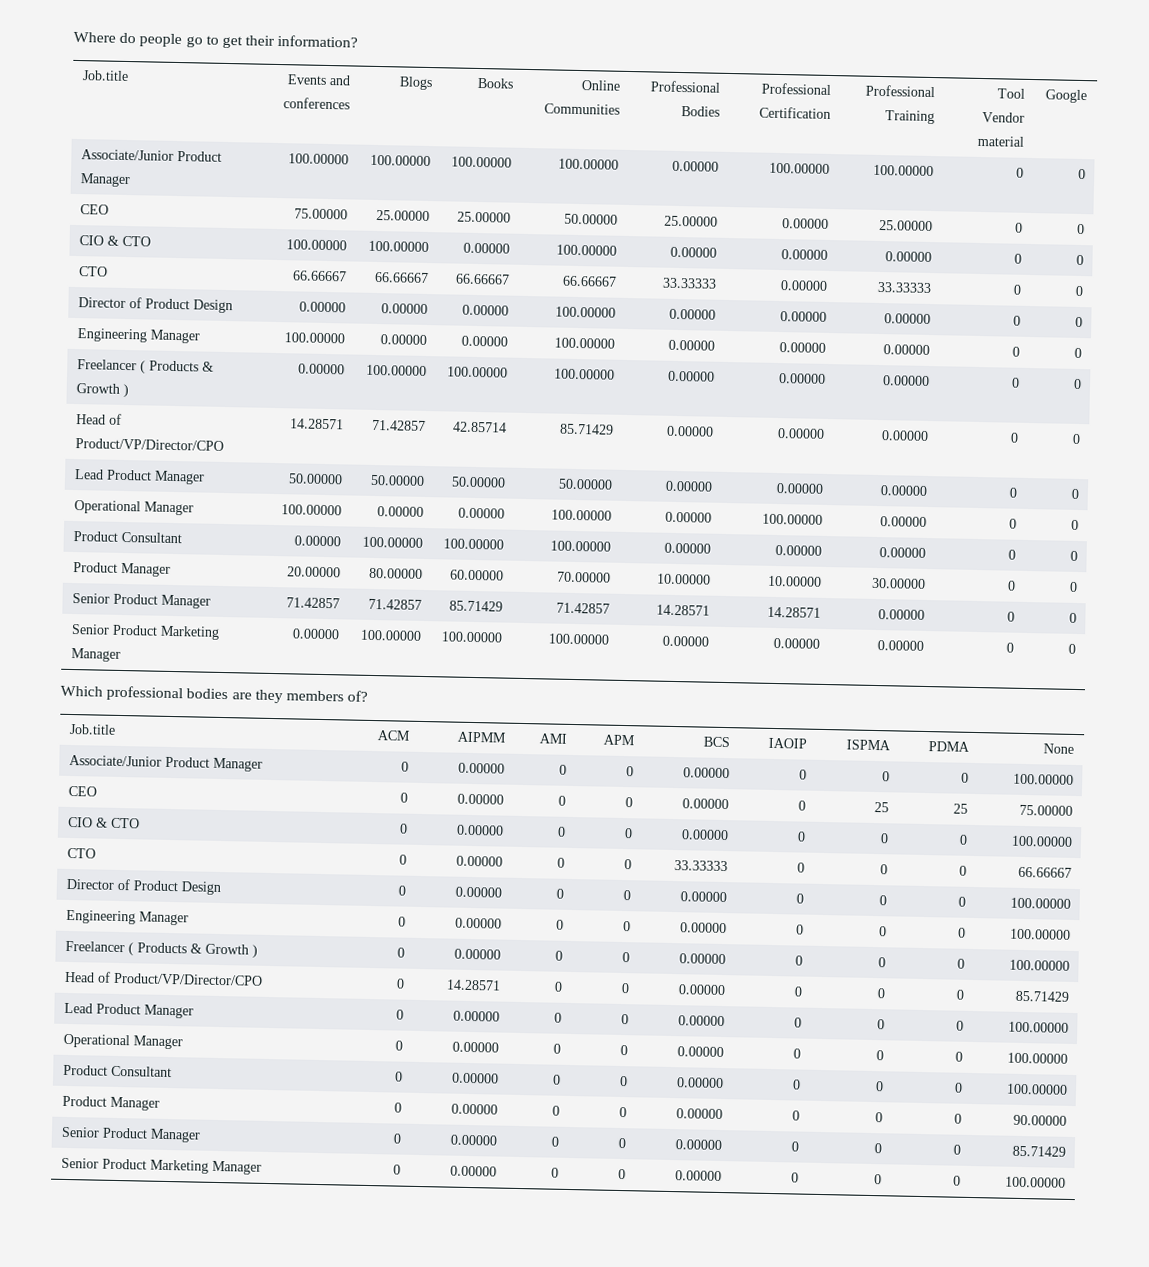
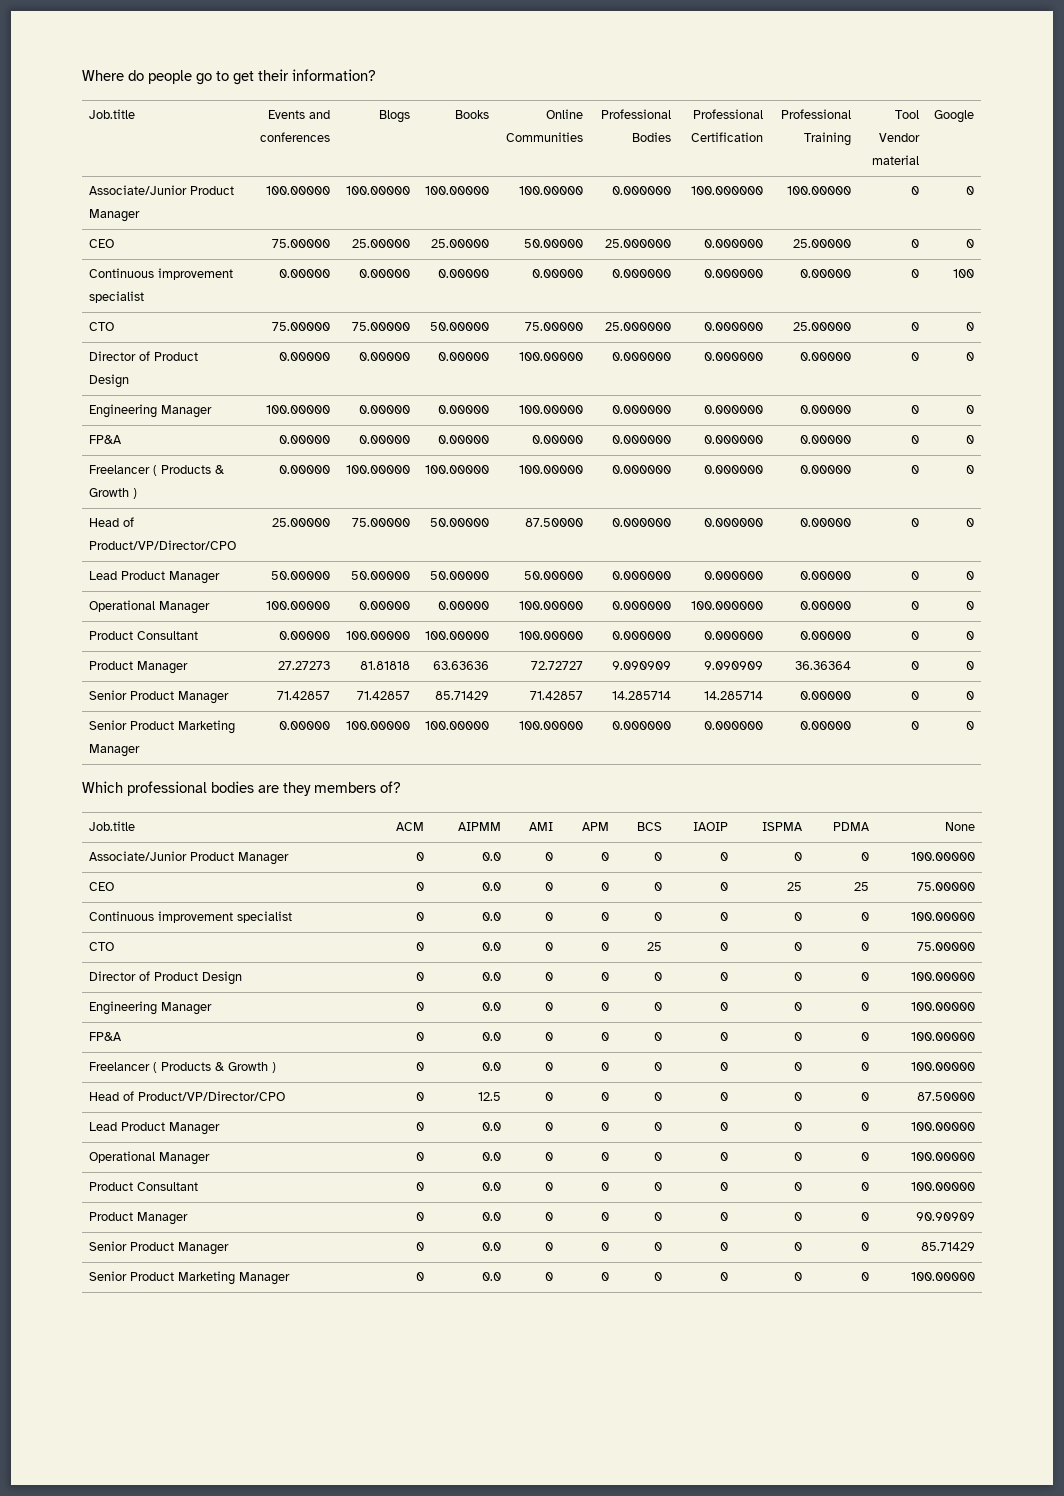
- Associate/Junior Product Manager | 100.00000 | 100.00000 | 100.00000 | 100.00000 | 0.00000 | 100.00000 | 100.00000 | 0 | 0
+ Associate/Junior Product Manager | 100.00000 | 100.00000 | 100.00000 | 100.00000 | 0.000000 | 100.000000 | 100.00000 | 0 | 0
- CEO | 75.00000 | 25.00000 | 25.00000 | 50.00000 | 25.00000 | 0.00000 | 25.00000 | 0 | 0
- CIO & CTO | 100.00000 | 100.00000 | 0.00000 | 100.00000 | 0.00000 | 0.00000 | 0.00000 | 0 | 0
- CTO | 66.66667 | 66.66667 | 66.66667 | 66.66667 | 33.33333 | 0.00000 | 33.33333 | 0 | 0
+ CEO | 75.00000 | 25.00000 | 25.00000 | 50.00000 | 25.000000 | 0.000000 | 25.00000 | 0 | 0
+ Continuous improvement specialist | 0.00000 | 0.00000 | 0.00000 | 0.00000 | 0.000000 | 0.000000 | 0.00000 | 0 | 100
+ CTO | 75.00000 | 75.00000 | 50.00000 | 75.00000 | 25.000000 | 0.000000 | 25.00000 | 0 | 0
- Director of Product Design | 0.00000 | 0.00000 | 0.00000 | 100.00000 | 0.00000 | 0.00000 | 0.00000 | 0 | 0
+ Director of Product Design | 0.00000 | 0.00000 | 0.00000 | 100.00000 | 0.000000 | 0.000000 | 0.00000 | 0 | 0
- Engineering Manager | 100.00000 | 0.00000 | 0.00000 | 100.00000 | 0.00000 | 0.00000 | 0.00000 | 0 | 0
+ Engineering Manager | 100.00000 | 0.00000 | 0.00000 | 100.00000 | 0.000000 | 0.000000 | 0.00000 | 0 | 0
+ FP&A | 0.00000 | 0.00000 | 0.00000 | 0.00000 | 0.000000 | 0.000000 | 0.00000 | 0 | 0
- Freelancer ( Products & Growth ) | 0.00000 | 100.00000 | 100.00000 | 100.00000 | 0.00000 | 0.00000 | 0.00000 | 0 | 0
+ Freelancer ( Products & Growth ) | 0.00000 | 100.00000 | 100.00000 | 100.00000 | 0.000000 | 0.000000 | 0.00000 | 0 | 0
- Head of Product/VP/Director/CPO | 14.28571 | 71.42857 | 42.85714 | 85.71429 | 0.00000 | 0.00000 | 0.00000 | 0 | 0
+ Head of Product/VP/Director/CPO | 25.00000 | 75.00000 | 50.00000 | 87.50000 | 0.000000 | 0.000000 | 0.00000 | 0 | 0
- Lead Product Manager | 50.00000 | 50.00000 | 50.00000 | 50.00000 | 0.00000 | 0.00000 | 0.00000 | 0 | 0
+ Lead Product Manager | 50.00000 | 50.00000 | 50.00000 | 50.00000 | 0.000000 | 0.000000 | 0.00000 | 0 | 0
- Operational Manager | 100.00000 | 0.00000 | 0.00000 | 100.00000 | 0.00000 | 100.00000 | 0.00000 | 0 | 0
+ Operational Manager | 100.00000 | 0.00000 | 0.00000 | 100.00000 | 0.000000 | 100.000000 | 0.00000 | 0 | 0
- Product Consultant | 0.00000 | 100.00000 | 100.00000 | 100.00000 | 0.00000 | 0.00000 | 0.00000 | 0 | 0
+ Product Consultant | 0.00000 | 100.00000 | 100.00000 | 100.00000 | 0.000000 | 0.000000 | 0.00000 | 0 | 0
- Product Manager | 20.00000 | 80.00000 | 60.00000 | 70.00000 | 10.00000 | 10.00000 | 30.00000 | 0 | 0
+ Product Manager | 27.27273 | 81.81818 | 63.63636 | 72.72727 | 9.090909 | 9.090909 | 36.36364 | 0 | 0
- Senior Product Manager | 71.42857 | 71.42857 | 85.71429 | 71.42857 | 14.28571 | 14.28571 | 0.00000 | 0 | 0
+ Senior Product Manager | 71.42857 | 71.42857 | 85.71429 | 71.42857 | 14.285714 | 14.285714 | 0.00000 | 0 | 0
- Senior Product Marketing Manager | 0.00000 | 100.00000 | 100.00000 | 100.00000 | 0.00000 | 0.00000 | 0.00000 | 0 | 0
+ Senior Product Marketing Manager | 0.00000 | 100.00000 | 100.00000 | 100.00000 | 0.000000 | 0.000000 | 0.00000 | 0 | 0
- Associate/Junior Product Manager | 0 | 0.00000 | 0 | 0 | 0.00000 | 0 | 0 | 0 | 100.00000
+ Associate/Junior Product Manager | 0 | 0.0 | 0 | 0 | 0 | 0 | 0 | 0 | 100.00000
- CEO | 0 | 0.00000 | 0 | 0 | 0.00000 | 0 | 25 | 25 | 75.00000
+ CEO | 0 | 0.0 | 0 | 0 | 0 | 0 | 25 | 25 | 75.00000
- CIO & CTO | 0 | 0.00000 | 0 | 0 | 0.00000 | 0 | 0 | 0 | 100.00000
+ Continuous improvement specialist | 0 | 0.0 | 0 | 0 | 0 | 0 | 0 | 0 | 100.00000
- CTO | 0 | 0.00000 | 0 | 0 | 33.33333 | 0 | 0 | 0 | 66.66667
+ CTO | 0 | 0.0 | 0 | 0 | 25 | 0 | 0 | 0 | 75.00000
- Director of Product Design | 0 | 0.00000 | 0 | 0 | 0.00000 | 0 | 0 | 0 | 100.00000
+ Director of Product Design | 0 | 0.0 | 0 | 0 | 0 | 0 | 0 | 0 | 100.00000
- Engineering Manager | 0 | 0.00000 | 0 | 0 | 0.00000 | 0 | 0 | 0 | 100.00000
+ Engineering Manager | 0 | 0.0 | 0 | 0 | 0 | 0 | 0 | 0 | 100.00000
+ FP&A | 0 | 0.0 | 0 | 0 | 0 | 0 | 0 | 0 | 100.00000
- Freelancer ( Products & Growth ) | 0 | 0.00000 | 0 | 0 | 0.00000 | 0 | 0 | 0 | 100.00000
+ Freelancer ( Products & Growth ) | 0 | 0.0 | 0 | 0 | 0 | 0 | 0 | 0 | 100.00000
- Head of Product/VP/Director/CPO | 0 | 14.28571 | 0 | 0 | 0.00000 | 0 | 0 | 0 | 85.71429
+ Head of Product/VP/Director/CPO | 0 | 12.5 | 0 | 0 | 0 | 0 | 0 | 0 | 87.50000
- Lead Product Manager | 0 | 0.00000 | 0 | 0 | 0.00000 | 0 | 0 | 0 | 100.00000
+ Lead Product Manager | 0 | 0.0 | 0 | 0 | 0 | 0 | 0 | 0 | 100.00000
- Operational Manager | 0 | 0.00000 | 0 | 0 | 0.00000 | 0 | 0 | 0 | 100.00000
+ Operational Manager | 0 | 0.0 | 0 | 0 | 0 | 0 | 0 | 0 | 100.00000
- Product Consultant | 0 | 0.00000 | 0 | 0 | 0.00000 | 0 | 0 | 0 | 100.00000
+ Product Consultant | 0 | 0.0 | 0 | 0 | 0 | 0 | 0 | 0 | 100.00000
- Product Manager | 0 | 0.00000 | 0 | 0 | 0.00000 | 0 | 0 | 0 | 90.00000
+ Product Manager | 0 | 0.0 | 0 | 0 | 0 | 0 | 0 | 0 | 90.90909
- Senior Product Manager | 0 | 0.00000 | 0 | 0 | 0.00000 | 0 | 0 | 0 | 85.71429
+ Senior Product Manager | 0 | 0.0 | 0 | 0 | 0 | 0 | 0 | 0 | 85.71429
- Senior Product Marketing Manager | 0 | 0.00000 | 0 | 0 | 0.00000 | 0 | 0 | 0 | 100.00000
+ Senior Product Marketing Manager | 0 | 0.0 | 0 | 0 | 0 | 0 | 0 | 0 | 100.00000

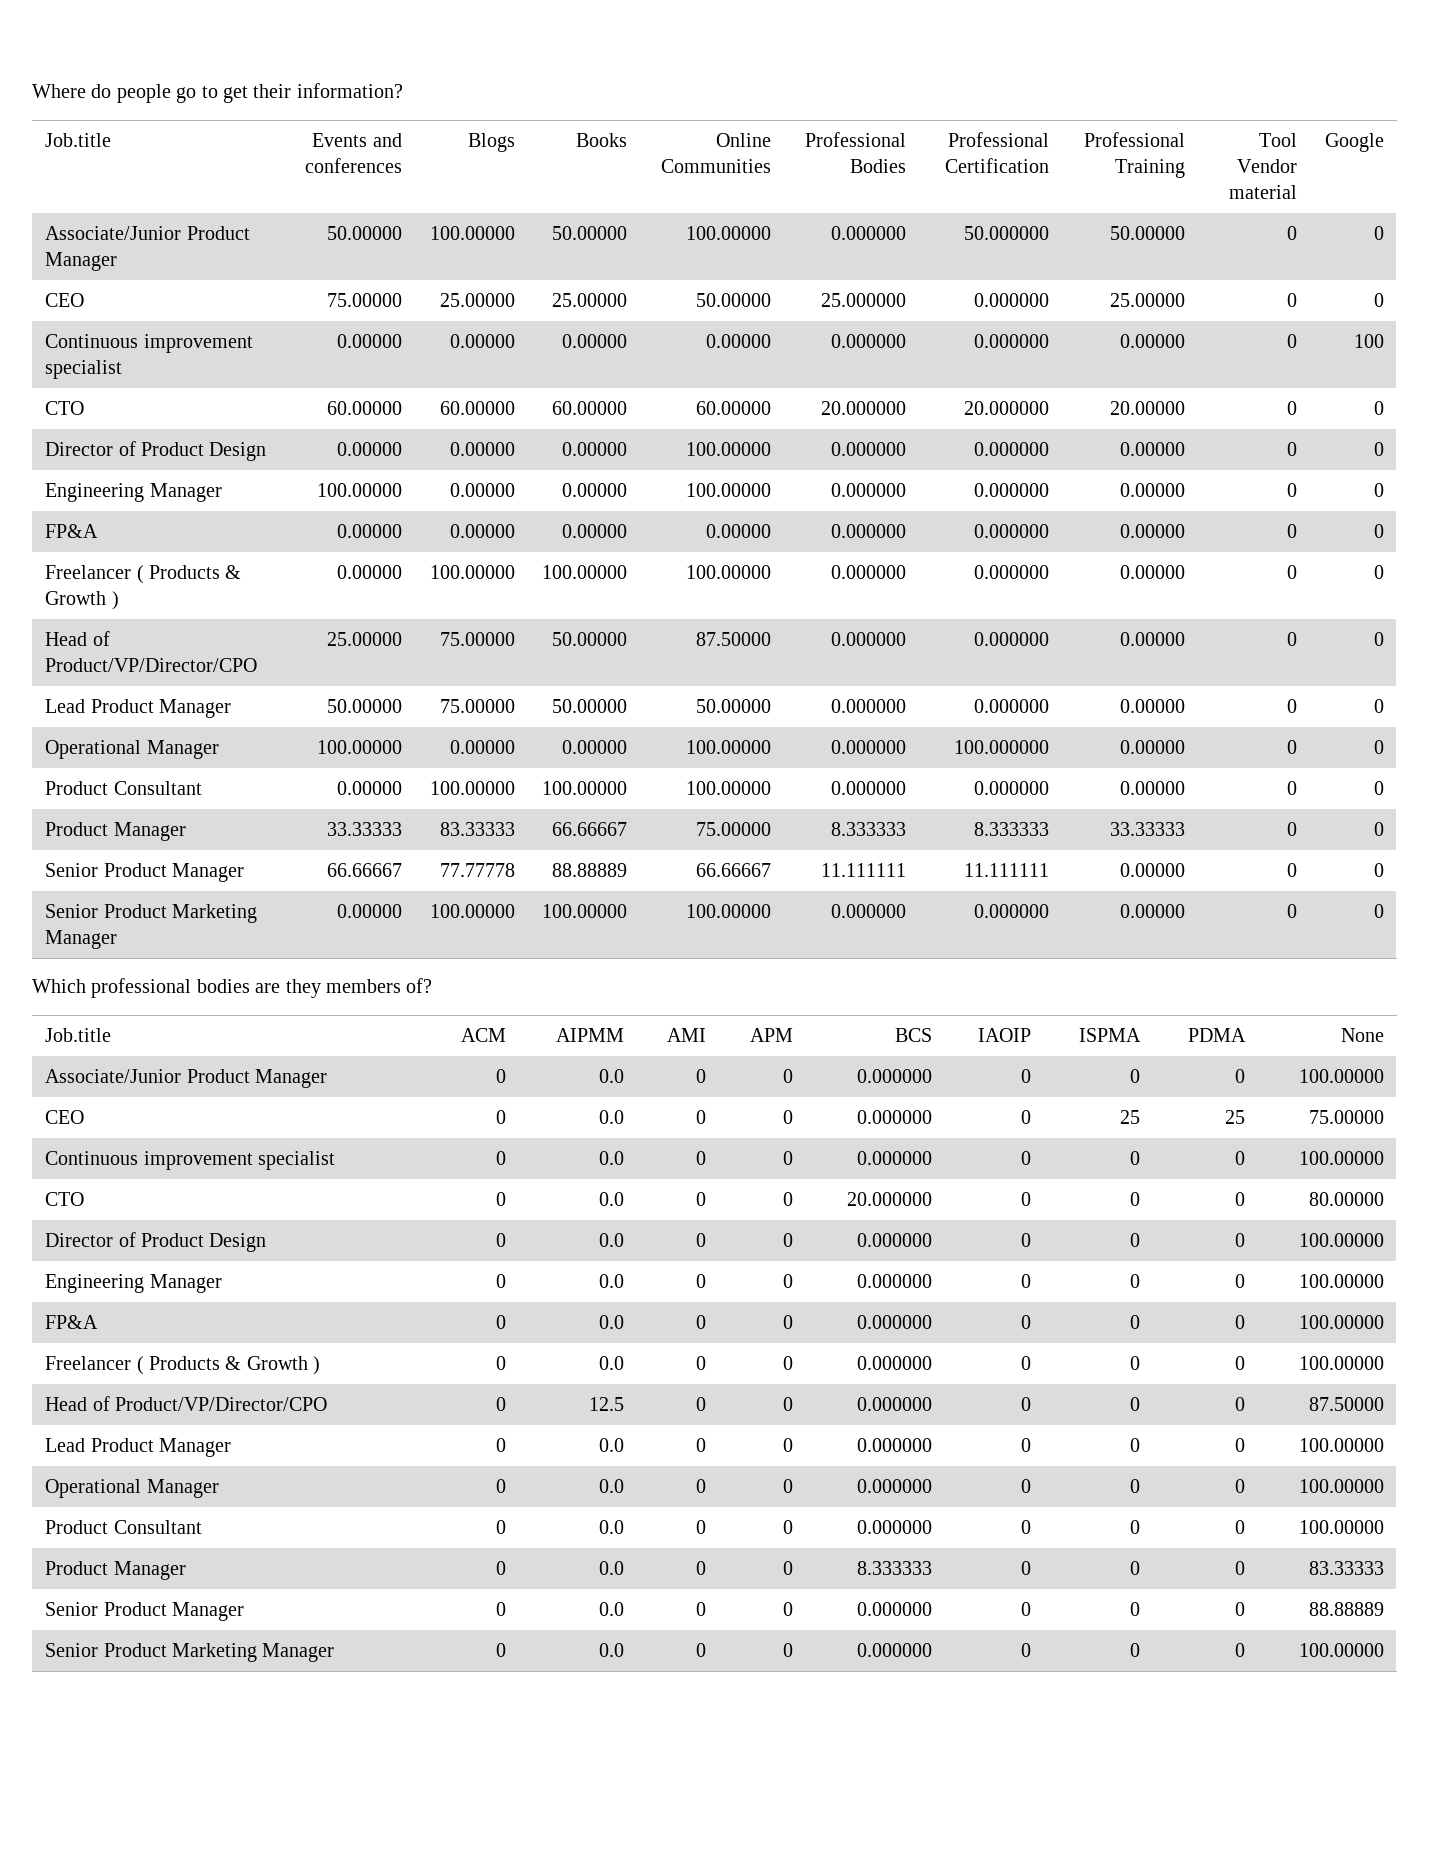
- Associate/Junior Product Manager | 100.00000 | 100.00000 | 100.00000 | 100.00000 | 0.000000 | 100.000000 | 100.00000 | 0 | 0
+ Associate/Junior Product Manager | 50.00000 | 100.00000 | 50.00000 | 100.00000 | 0.000000 | 50.000000 | 50.00000 | 0 | 0
- CTO | 75.00000 | 75.00000 | 50.00000 | 75.00000 | 25.000000 | 0.000000 | 25.00000 | 0 | 0
+ CTO | 60.00000 | 60.00000 | 60.00000 | 60.00000 | 20.000000 | 20.000000 | 20.00000 | 0 | 0
- Lead Product Manager | 50.00000 | 50.00000 | 50.00000 | 50.00000 | 0.000000 | 0.000000 | 0.00000 | 0 | 0
+ Lead Product Manager | 50.00000 | 75.00000 | 50.00000 | 50.00000 | 0.000000 | 0.000000 | 0.00000 | 0 | 0
- Product Manager | 27.27273 | 81.81818 | 63.63636 | 72.72727 | 9.090909 | 9.090909 | 36.36364 | 0 | 0
+ Product Manager | 33.33333 | 83.33333 | 66.66667 | 75.00000 | 8.333333 | 8.333333 | 33.33333 | 0 | 0
- Senior Product Manager | 71.42857 | 71.42857 | 85.71429 | 71.42857 | 14.285714 | 14.285714 | 0.00000 | 0 | 0
+ Senior Product Manager | 66.66667 | 77.77778 | 88.88889 | 66.66667 | 11.111111 | 11.111111 | 0.00000 | 0 | 0
- Associate/Junior Product Manager | 0 | 0.0 | 0 | 0 | 0 | 0 | 0 | 0 | 100.00000
+ Associate/Junior Product Manager | 0 | 0.0 | 0 | 0 | 0.000000 | 0 | 0 | 0 | 100.00000
- CEO | 0 | 0.0 | 0 | 0 | 0 | 0 | 25 | 25 | 75.00000
+ CEO | 0 | 0.0 | 0 | 0 | 0.000000 | 0 | 25 | 25 | 75.00000
- Continuous improvement specialist | 0 | 0.0 | 0 | 0 | 0 | 0 | 0 | 0 | 100.00000
+ Continuous improvement specialist | 0 | 0.0 | 0 | 0 | 0.000000 | 0 | 0 | 0 | 100.00000
- CTO | 0 | 0.0 | 0 | 0 | 25 | 0 | 0 | 0 | 75.00000
+ CTO | 0 | 0.0 | 0 | 0 | 20.000000 | 0 | 0 | 0 | 80.00000
- Director of Product Design | 0 | 0.0 | 0 | 0 | 0 | 0 | 0 | 0 | 100.00000
+ Director of Product Design | 0 | 0.0 | 0 | 0 | 0.000000 | 0 | 0 | 0 | 100.00000
- Engineering Manager | 0 | 0.0 | 0 | 0 | 0 | 0 | 0 | 0 | 100.00000
+ Engineering Manager | 0 | 0.0 | 0 | 0 | 0.000000 | 0 | 0 | 0 | 100.00000
- FP&A | 0 | 0.0 | 0 | 0 | 0 | 0 | 0 | 0 | 100.00000
+ FP&A | 0 | 0.0 | 0 | 0 | 0.000000 | 0 | 0 | 0 | 100.00000
- Freelancer ( Products & Growth ) | 0 | 0.0 | 0 | 0 | 0 | 0 | 0 | 0 | 100.00000
+ Freelancer ( Products & Growth ) | 0 | 0.0 | 0 | 0 | 0.000000 | 0 | 0 | 0 | 100.00000
- Head of Product/VP/Director/CPO | 0 | 12.5 | 0 | 0 | 0 | 0 | 0 | 0 | 87.50000
+ Head of Product/VP/Director/CPO | 0 | 12.5 | 0 | 0 | 0.000000 | 0 | 0 | 0 | 87.50000
- Lead Product Manager | 0 | 0.0 | 0 | 0 | 0 | 0 | 0 | 0 | 100.00000
+ Lead Product Manager | 0 | 0.0 | 0 | 0 | 0.000000 | 0 | 0 | 0 | 100.00000
- Operational Manager | 0 | 0.0 | 0 | 0 | 0 | 0 | 0 | 0 | 100.00000
+ Operational Manager | 0 | 0.0 | 0 | 0 | 0.000000 | 0 | 0 | 0 | 100.00000
- Product Consultant | 0 | 0.0 | 0 | 0 | 0 | 0 | 0 | 0 | 100.00000
+ Product Consultant | 0 | 0.0 | 0 | 0 | 0.000000 | 0 | 0 | 0 | 100.00000
- Product Manager | 0 | 0.0 | 0 | 0 | 0 | 0 | 0 | 0 | 90.90909
+ Product Manager | 0 | 0.0 | 0 | 0 | 8.333333 | 0 | 0 | 0 | 83.33333
- Senior Product Manager | 0 | 0.0 | 0 | 0 | 0 | 0 | 0 | 0 | 85.71429
+ Senior Product Manager | 0 | 0.0 | 0 | 0 | 0.000000 | 0 | 0 | 0 | 88.88889
- Senior Product Marketing Manager | 0 | 0.0 | 0 | 0 | 0 | 0 | 0 | 0 | 100.00000
+ Senior Product Marketing Manager | 0 | 0.0 | 0 | 0 | 0.000000 | 0 | 0 | 0 | 100.00000

